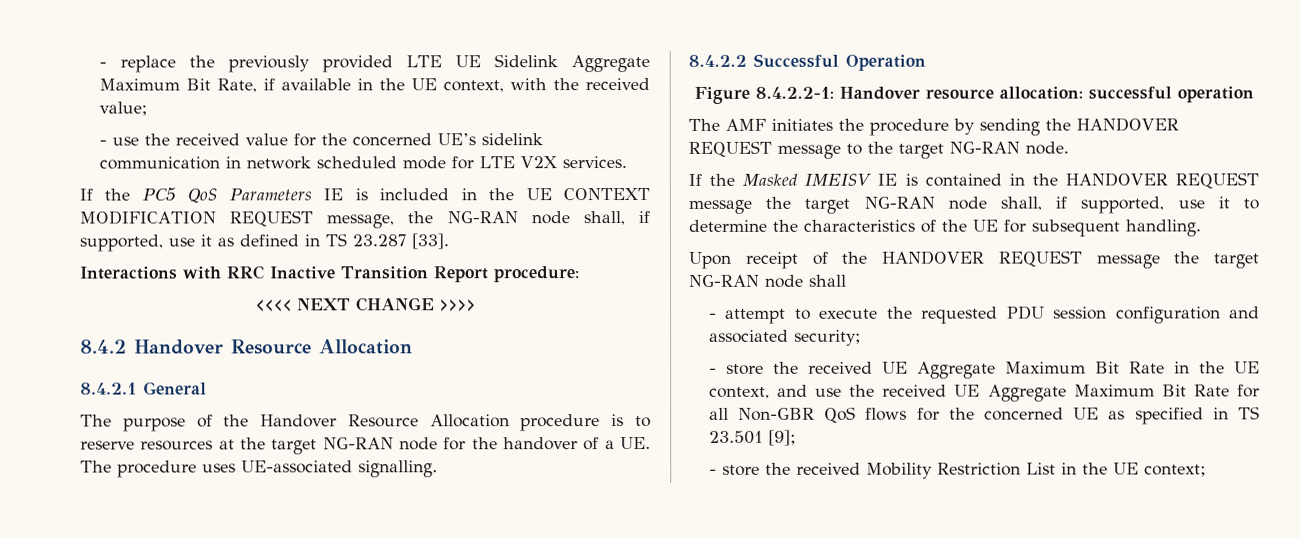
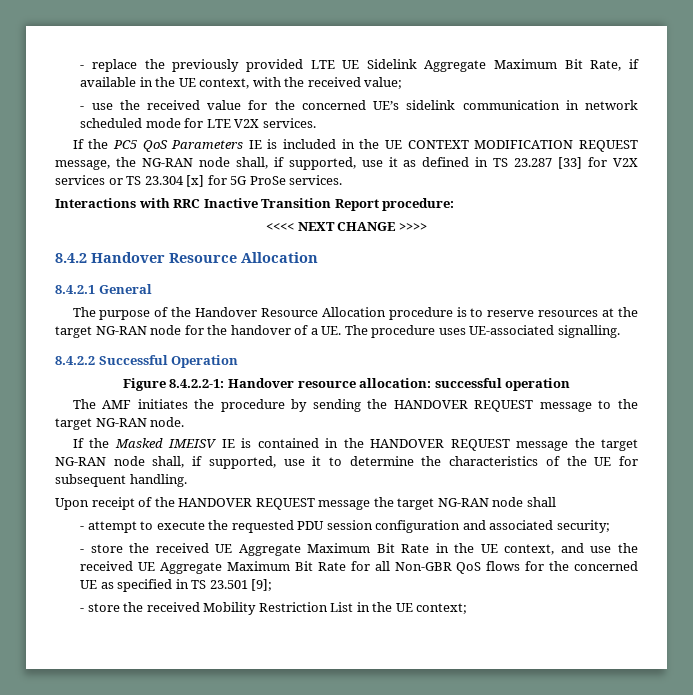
- If the PC5 QoS Parameters IE is included in the UE CONTEXT MODIFICATION REQUEST message, the NG-RAN node shall, if supported, use it as defined in TS 23.287 [33].
+ If the PC5 QoS Parameters IE is included in the UE CONTEXT MODIFICATION REQUEST message, the NG-RAN node shall, if supported, use it as defined in TS 23.287 [33] for V2X services or TS 23.304 [x] for 5G ProSe services.

